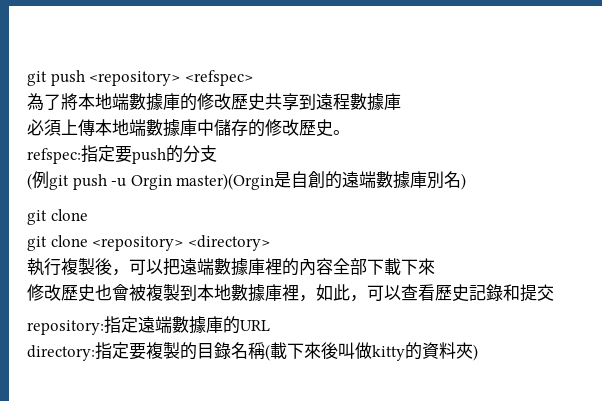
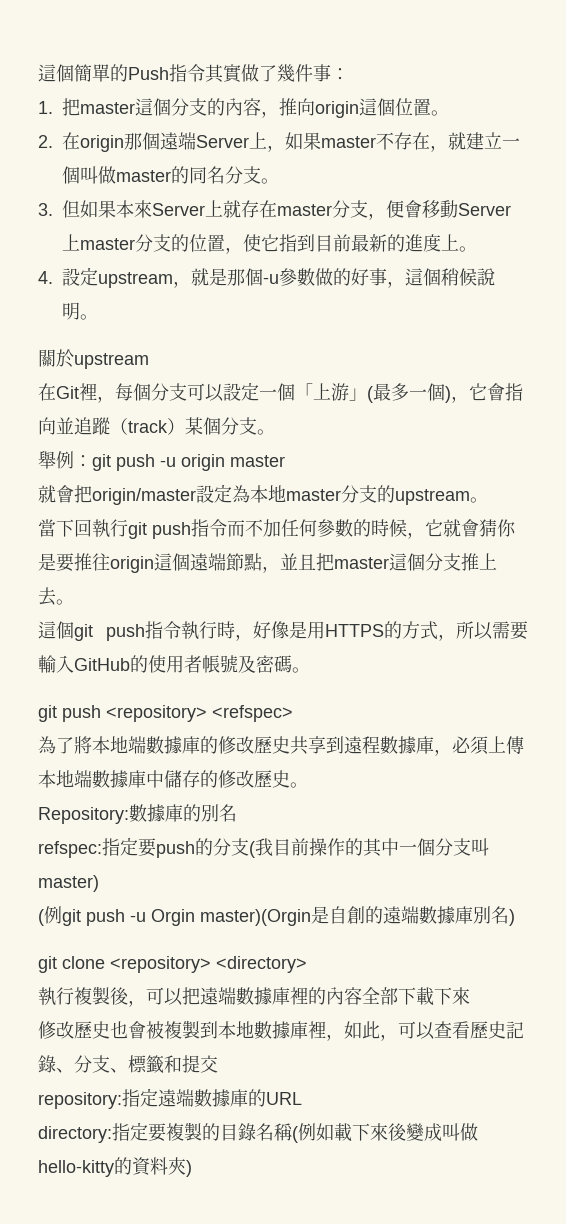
+ 這個簡單的Push指令其實做了幾件事：
+ 1.把master這個分支的內容，推向origin這個位置。
+ 2.在origin那個遠端Server上，如果master不存在，就建立一個叫做master的同名分支。
+ 3.但如果本來Server上就存在master分支，便會移動Server上master分支的位置，使它指到目前最新的進度上。
+ 4.設定upstream，就是那個-u參數做的好事，這個稍候說明。
+ 關於upstream
+ 在Git裡，每個分支可以設定一個「上游」(最多一個)，它會指向並追蹤（track）某個分支。
+ 舉例：git push -u origin master
+ 就會把origin/master設定為本地master分支的upstream。
+ 當下回執行git push指令而不加任何參數的時候，它就會猜你是要推往origin這個遠端節點，並且把master這個分支推上去。
+ 這個git push指令執行時，好像是用HTTPS的方式，所以需要輸入GitHub的使用者帳號及密碼。
- 為了將本地端數據庫的修改歷史共享到遠程數據庫
- 必須上傳本地端數據庫中儲存的修改歷史。
+ 為了將本地端數據庫的修改歷史共享到遠程數據庫，必須上傳本地端數據庫中儲存的修改歷史。
+ Repository:數據庫的別名
- refspec:指定要push的分支
+ refspec:指定要push的分支(我目前操作的其中一個分支叫master)
  (例git push -u Orgin master)(Orgin是自創的遠端數據庫別名)
- git clone
- 修改歷史也會被複製到本地數據庫裡，如此，可以查看歷史記錄和提交
+ 修改歷史也會被複製到本地數據庫裡，如此，可以查看歷史記錄、分支、標籤和提交
- directory:指定要複製的目錄名稱(載下來後叫做kitty的資料夾)
+ directory:指定要複製的目錄名稱(例如載下來後變成叫做hello-kitty的資料夾)

